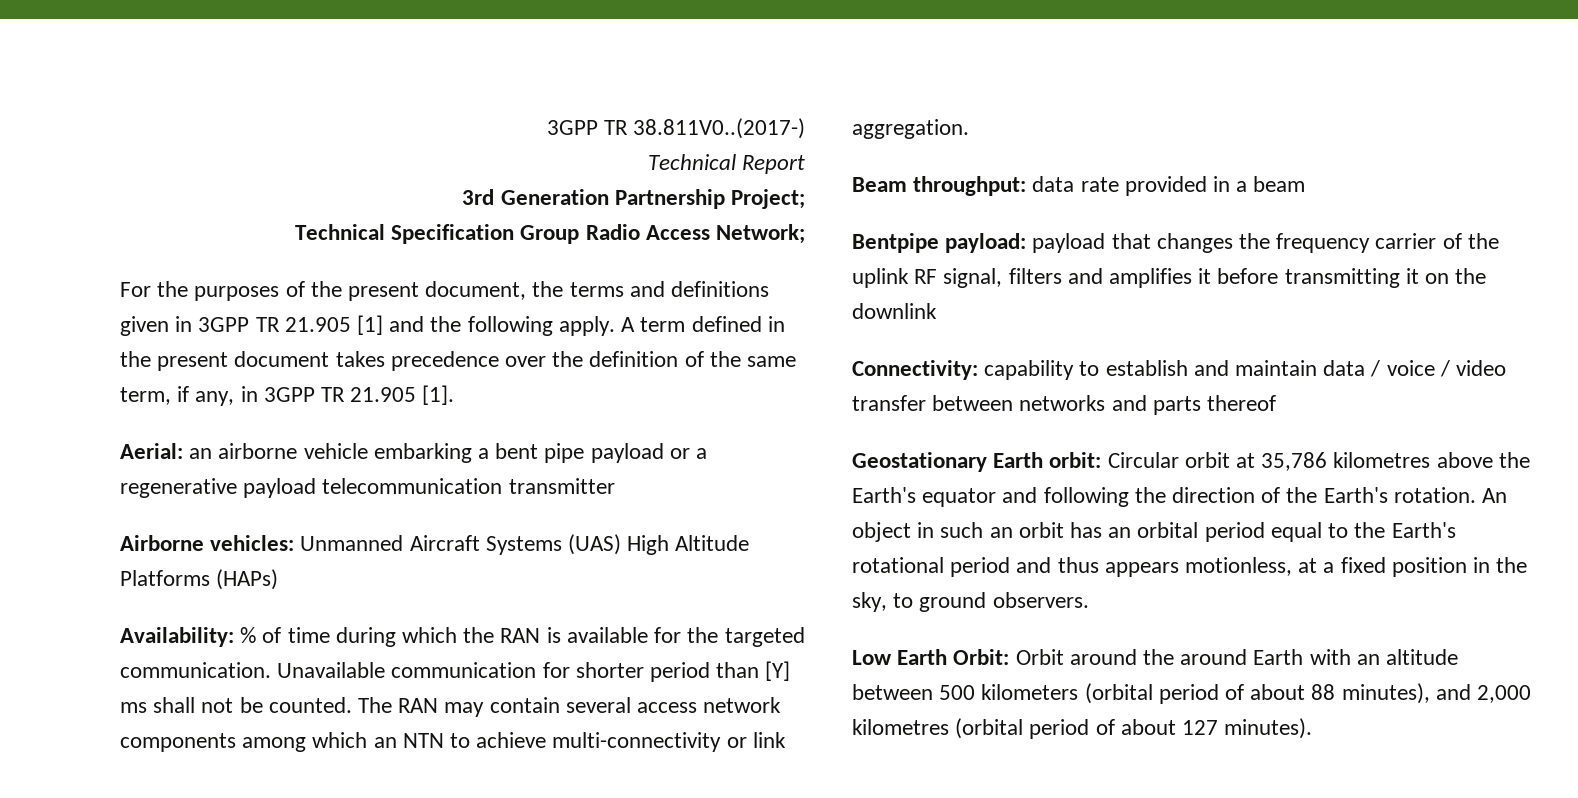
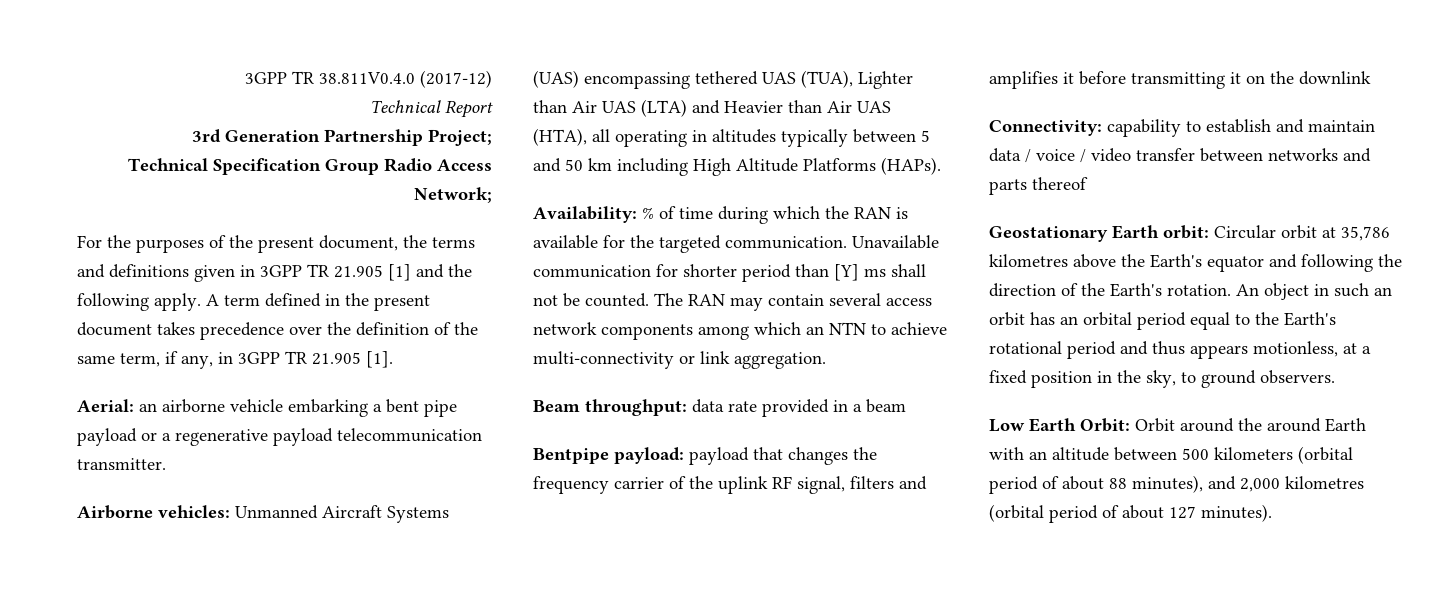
- 3GPP TR 38.811V0..(2017-)
+ 3GPP TR 38.811V0.4.0 (2017-12)
- Aerial: an airborne vehicle embarking a bent pipe payload or a regenerative payload telecommunication transmitter
+ Aerial: an airborne vehicle embarking a bent pipe payload or a regenerative payload telecommunication transmitter.
- Airborne vehicles: Unmanned Aircraft Systems (UAS) High Altitude Platforms (HAPs)
+ Airborne vehicles: Unmanned Aircraft Systems (UAS) encompassing tethered UAS (TUA), Lighter than Air UAS (LTA) and Heavier than Air UAS (HTA), all operating in altitudes typically between 5 and 50 km including High Altitude Platforms (HAPs).

